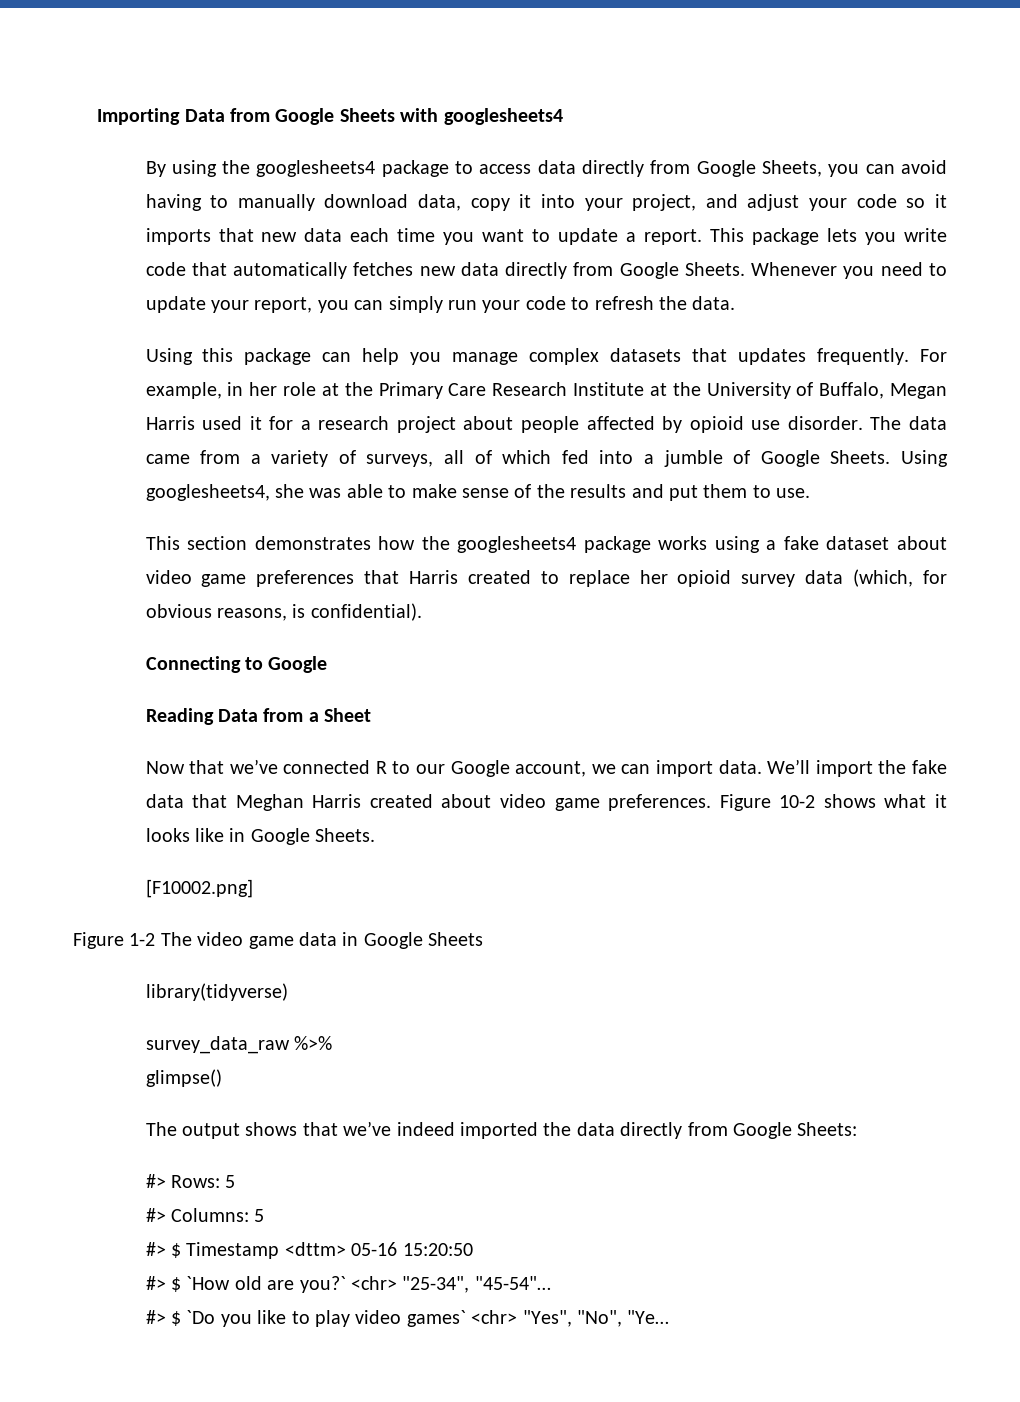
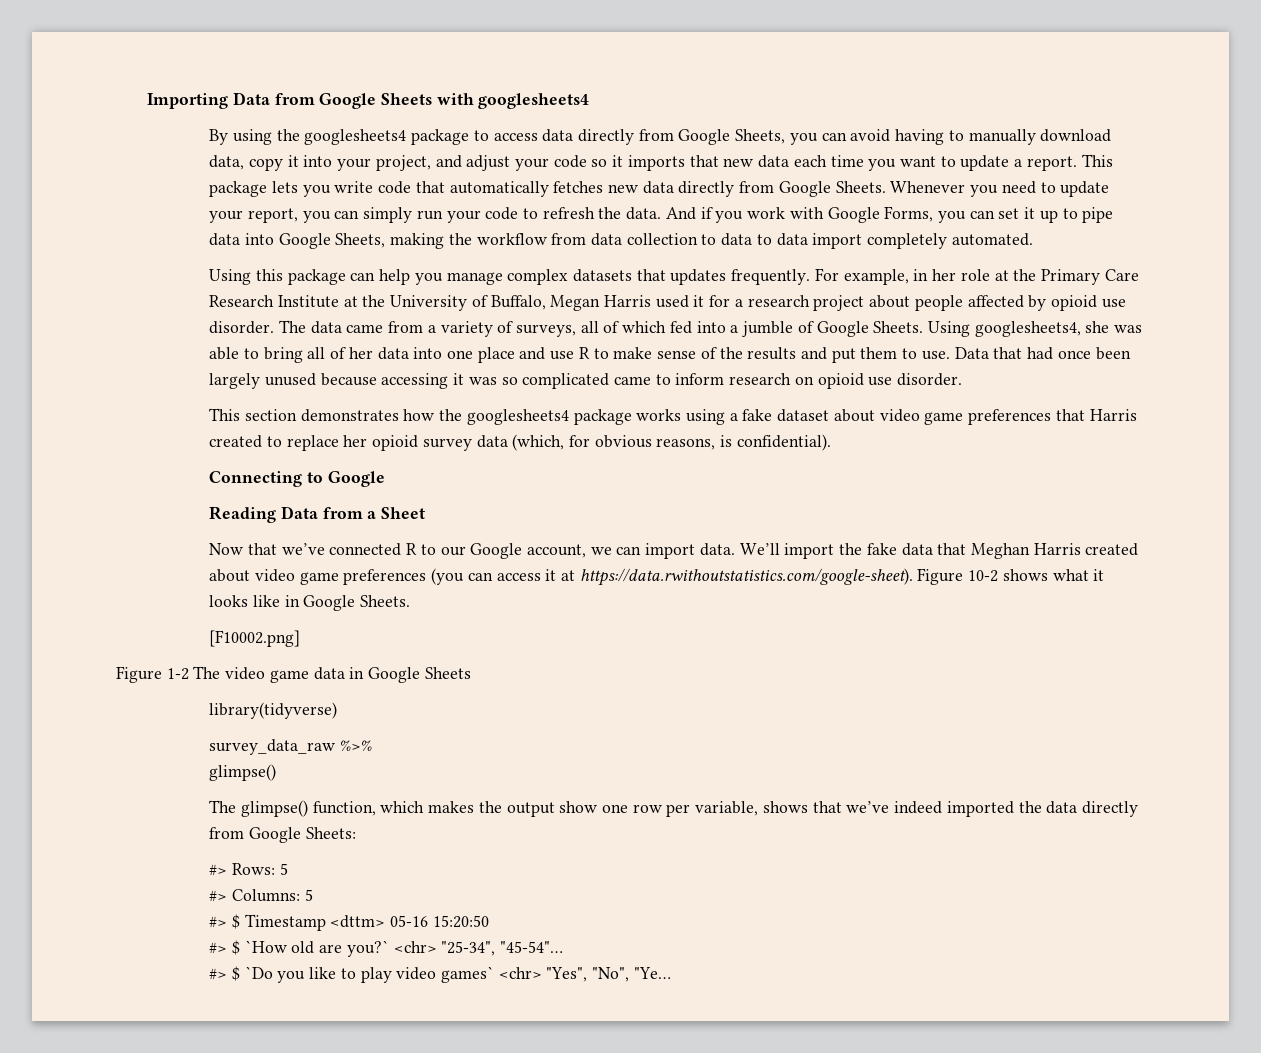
+ And if you work with Google Forms, you can set it up to pipe data into Google Sheets, making the workflow from data collection to data to data import completely automated.
- Using googlesheets4, she was able to make sense of the results and put them to use.
+ Using googlesheets4, she was able to bring all of her data into one place and use R to make sense of the results and put them to use. Data that had once been largely unused because accessing it was so complicated came to inform research on opioid use disorder.
- We’ll import the fake data that Meghan Harris created about video game preferences. Figure 10-2 shows what it looks like in Google Sheets.
+ We’ll import the fake data that Meghan Harris created about video game preferences (you can access it at https://data.rwithoutstatistics.com/google-sheet). Figure 10-2 shows what it looks like in Google Sheets.
- The output shows that we’ve indeed imported the data directly from Google Sheets:
+ The glimpse() function, which makes the output show one row per variable, shows that we’ve indeed imported the data directly from Google Sheets:

